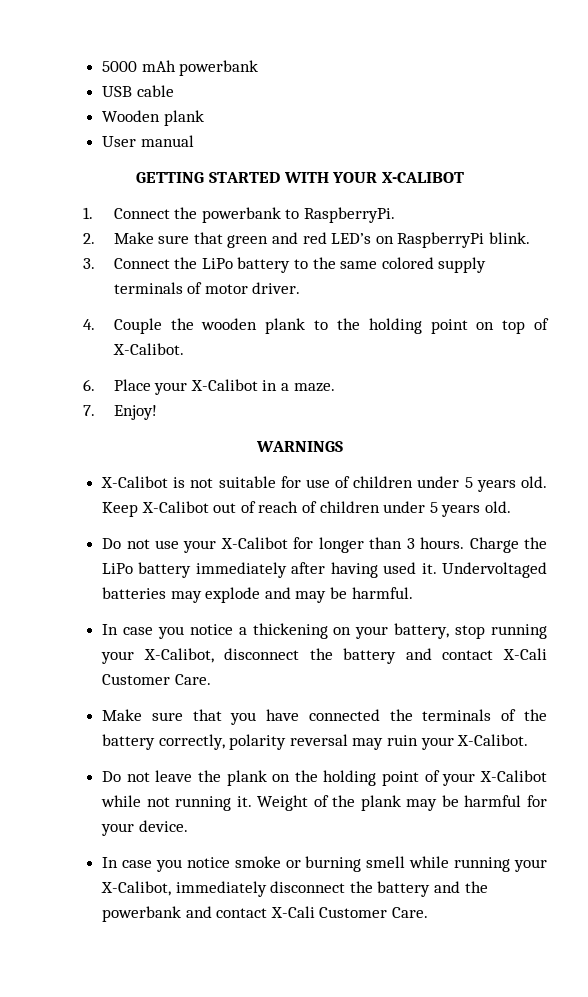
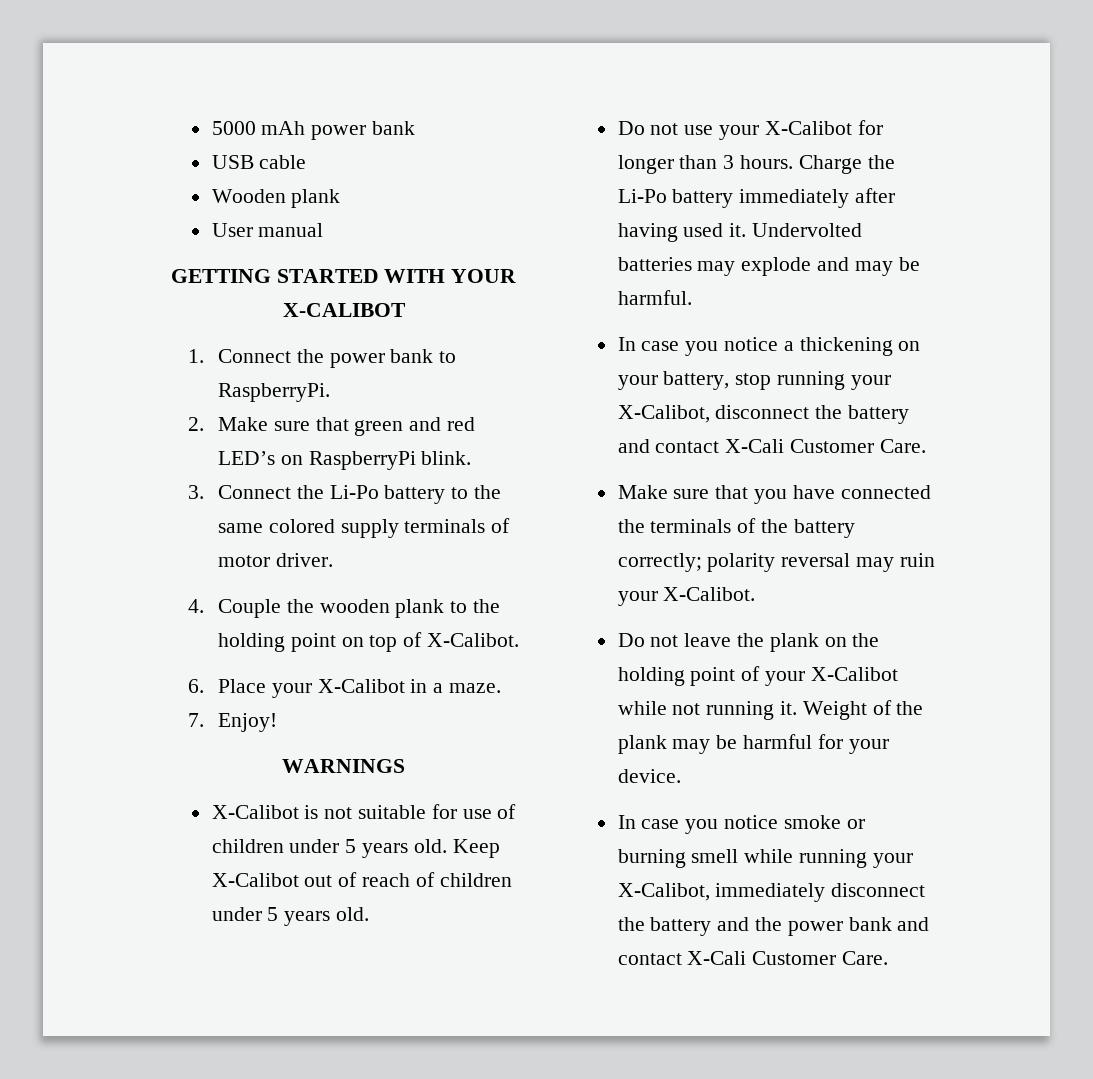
- 5000 mAh powerbank
+ 5000 mAh power bank
- 1. Connect the powerbank to RaspberryPi.
+ 1. Connect the power bank to RaspberryPi.
- 3. Connect the LiPo battery to the same colored supply terminals of motor driver.
+ 3. Connect the Li-Po battery to the same colored supply terminals of motor driver.
- Charge the LiPo battery immediately after having used it.
+ Charge the Li-Po battery immediately after having used it.
- Undervoltaged batteries may explode and may be harmful.
+ Undervolted batteries may explode and may be harmful.
- Make sure that you have connected the terminals of the battery correctly, polarity reversal may ruin your X-Calibot.
+ Make sure that you have connected the terminals of the battery correctly; polarity reversal may ruin your X-Calibot.
- In case you notice smoke or burning smell while running your X-Calibot, immediately disconnect the battery and the powerbank and contact X-Cali Customer Care.
+ In case you notice smoke or burning smell while running your X-Calibot, immediately disconnect the battery and the power bank and contact X-Cali Customer Care.

